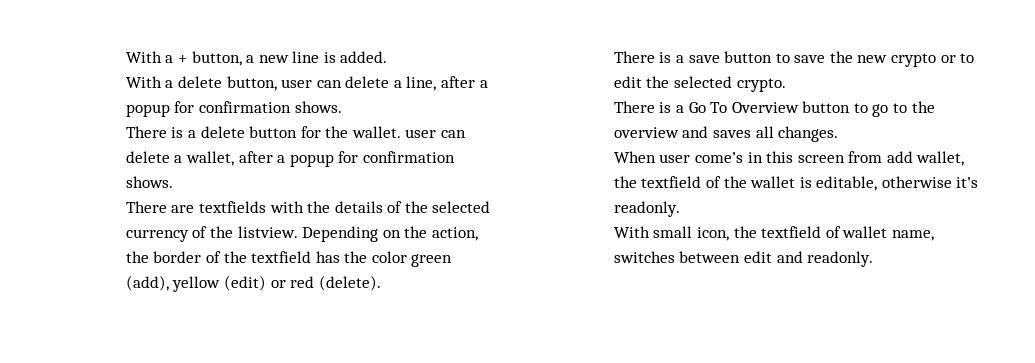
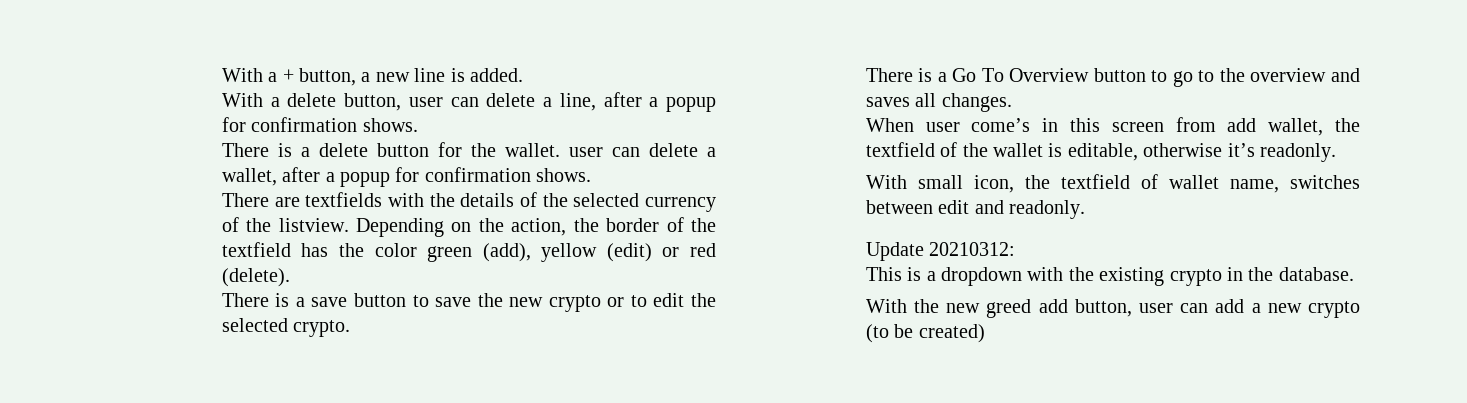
+ Update 20210312:
+ This is a dropdown with the existing crypto in the database.
+ With the new greed add button, user can add a new crypto (to be created)

